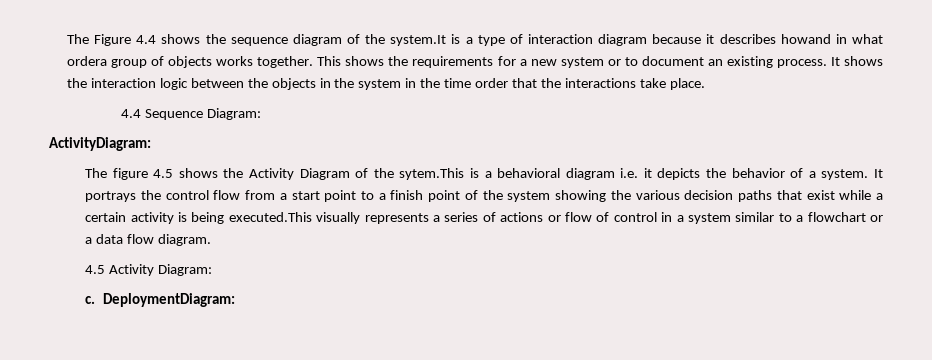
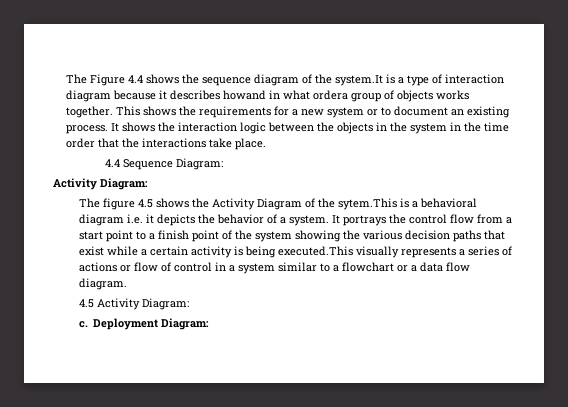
  4.4 Sequence Diagram:
- ActivityDiagram:
+ Activity Diagram:
- DeploymentDiagram:
+ Deployment Diagram:

